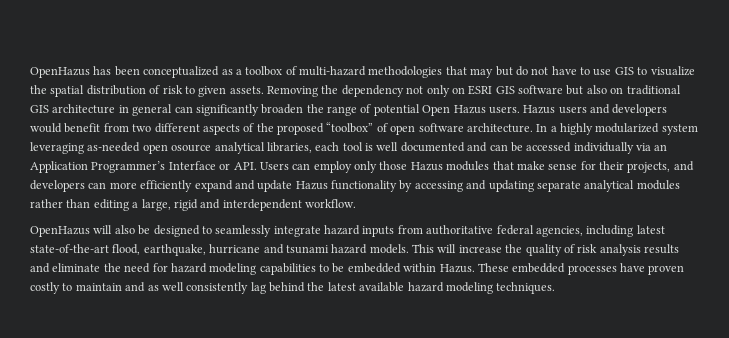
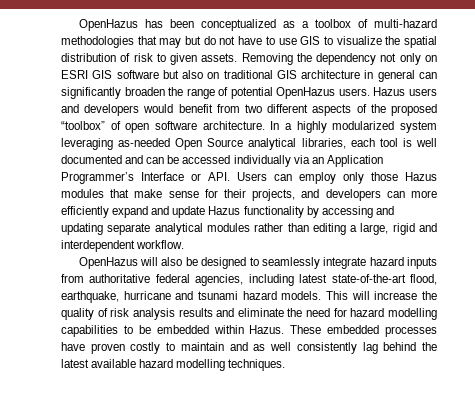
- Removing the dependency not only on ESRI GIS software but also on traditional GIS architecture in general can significantly broaden the range of potential Open Hazus users.
+ Removing the dependency not only on ESRI GIS software but also on traditional GIS architecture in general can significantly broaden the range of potential OpenHazus users.
- In a highly modularized system leveraging as-needed open osource analytical libraries, each tool is well documented and can be accessed individually via an Application Programmer’s Interface or API. Users can employ only those Hazus modules that make sense for their projects, and developers can more efficiently expand and update Hazus functionality by accessing and updating separate analytical modules rather than editing a large, rigid and interdependent workflow.
+ In a highly modularized system leveraging as-needed Open Source analytical libraries, each tool is well documented and can be accessed individually via an Application Programmer’s Interface or API. Users can employ only those Hazus modules that make sense for their projects, and developers can more efficiently expand and update Hazus functionality by accessing and updating separate analytical modules rather than editing a large, rigid and interdependent workflow.
- This will increase the quality of risk analysis results and eliminate the need for hazard modeling capabilities to be embedded within Hazus.
+ This will increase the quality of risk analysis results and eliminate the need for hazard modelling capabilities to be embedded within Hazus.
- These embedded processes have proven costly to maintain and as well consistently lag behind the latest available hazard modeling techniques.
+ These embedded processes have proven costly to maintain and as well consistently lag behind the latest available hazard modelling techniques.

